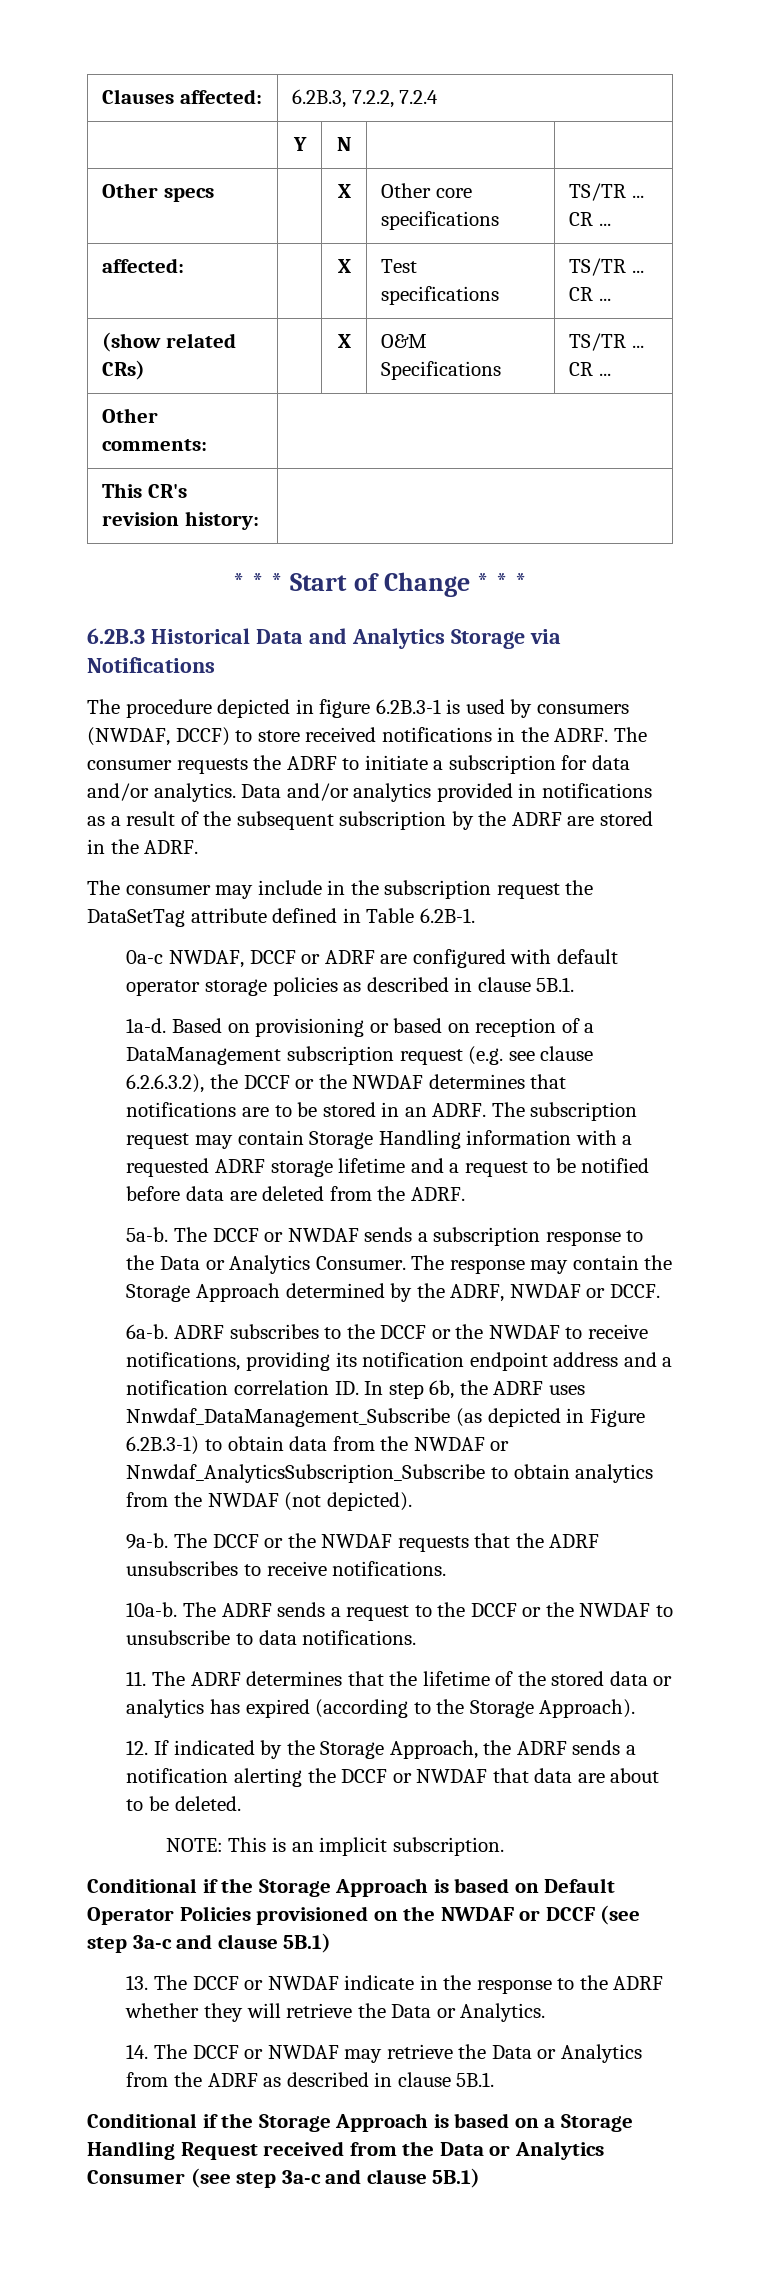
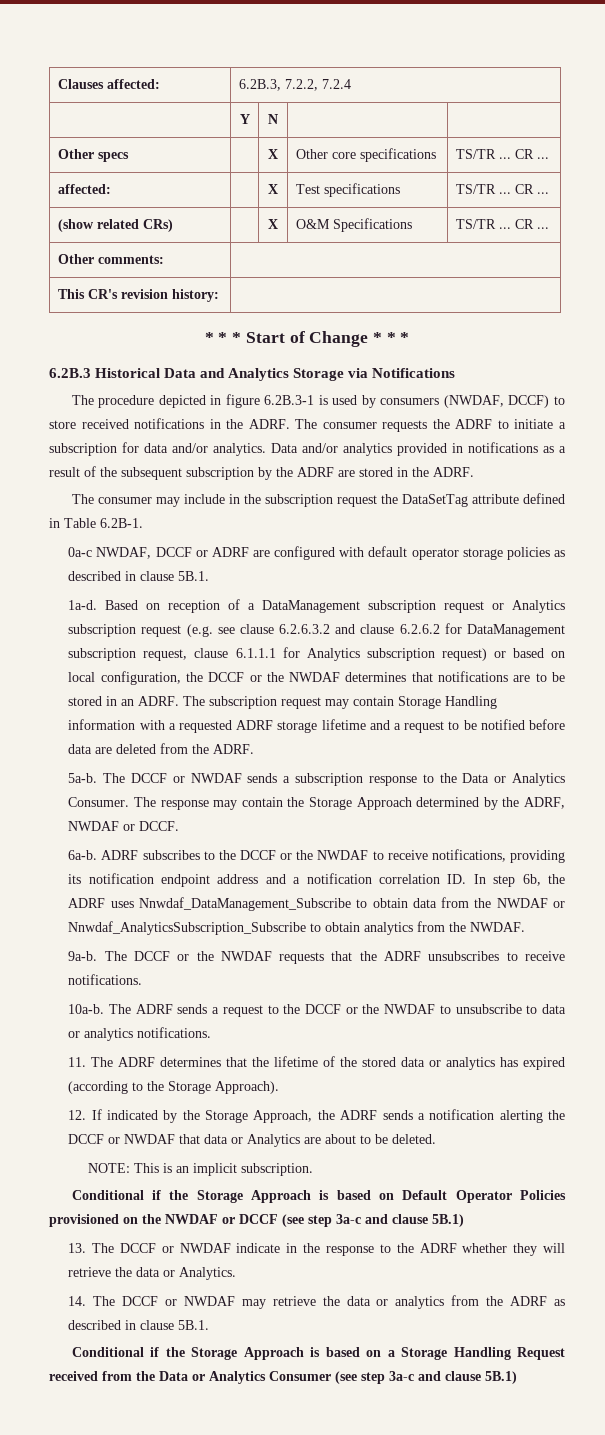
- Based on provisioning or based on reception of a DataManagement subscription request (e.g. see clause 6.2.6.3.2), the DCCF or the NWDAF determines that notifications are to be stored in an ADRF.
+ Based on reception of a DataManagement subscription request or Analytics subscription request (e.g. see clause 6.2.6.3.2 and clause 6.2.6.2 for DataManagement subscription request, clause 6.1.1.1 for Analytics subscription request) or based on local configuration, the DCCF or the NWDAF determines that notifications are to be stored in an ADRF.
- ADRF subscribes to the DCCF or the NWDAF to receive notifications, providing its notification endpoint address and a notification correlation ID. In step 6b, the ADRF uses Nnwdaf_DataManagement_Subscribe (as depicted in Figure 6.2B.3-1) to obtain data from the NWDAF or Nnwdaf_AnalyticsSubscription_Subscribe to obtain analytics from the NWDAF (not depicted).
+ ADRF subscribes to the DCCF or the NWDAF to receive notifications, providing its notification endpoint address and a notification correlation ID. In step 6b, the ADRF uses Nnwdaf_DataManagement_Subscribe to obtain data from the NWDAF or Nnwdaf_AnalyticsSubscription_Subscribe to obtain analytics from the NWDAF.
- The ADRF sends a request to the DCCF or the NWDAF to unsubscribe to data notifications.
+ The ADRF sends a request to the DCCF or the NWDAF to unsubscribe to data or analytics notifications.
- 12. If indicated by the Storage Approach, the ADRF sends a notification alerting the DCCF or NWDAF that data are about to be deleted.
+ 12. If indicated by the Storage Approach, the ADRF sends a notification alerting the DCCF or NWDAF that data or Analytics are about to be deleted.
- 13. The DCCF or NWDAF indicate in the response to the ADRF whether they will retrieve the Data or Analytics.
+ 13. The DCCF or NWDAF indicate in the response to the ADRF whether they will retrieve the data or Analytics.
- 14. The DCCF or NWDAF may retrieve the Data or Analytics from the ADRF as described in clause 5B.1.
+ 14. The DCCF or NWDAF may retrieve the data or analytics from the ADRF as described in clause 5B.1.

